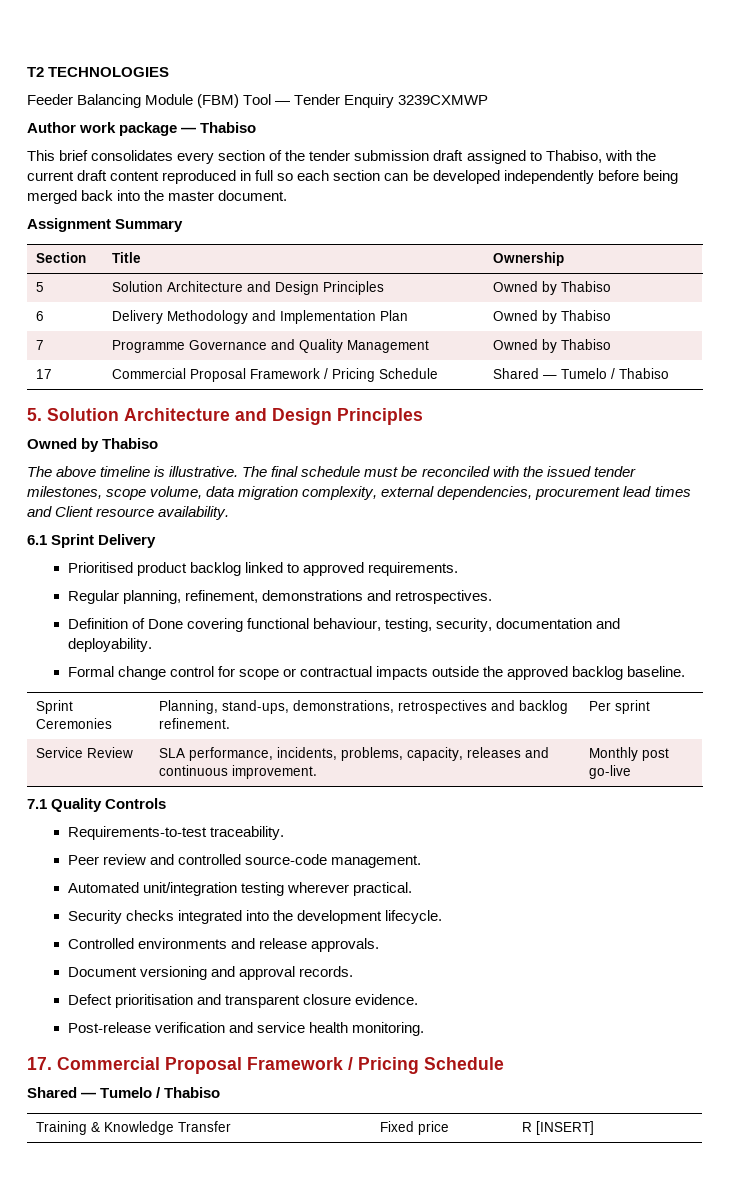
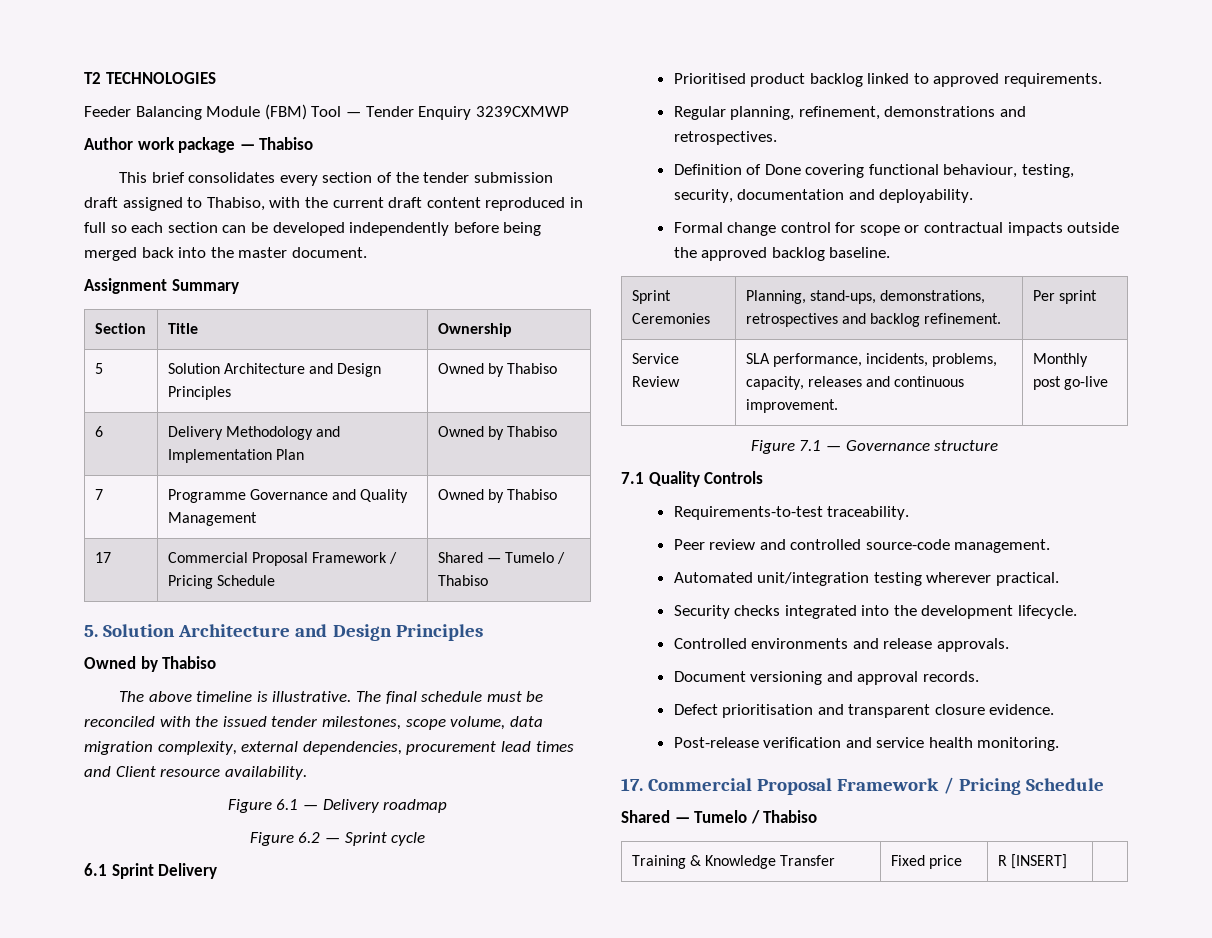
+ Figure 6.1 — Delivery roadmap
+ Figure 6.2 — Sprint cycle
+ Figure 7.1 — Governance structure

